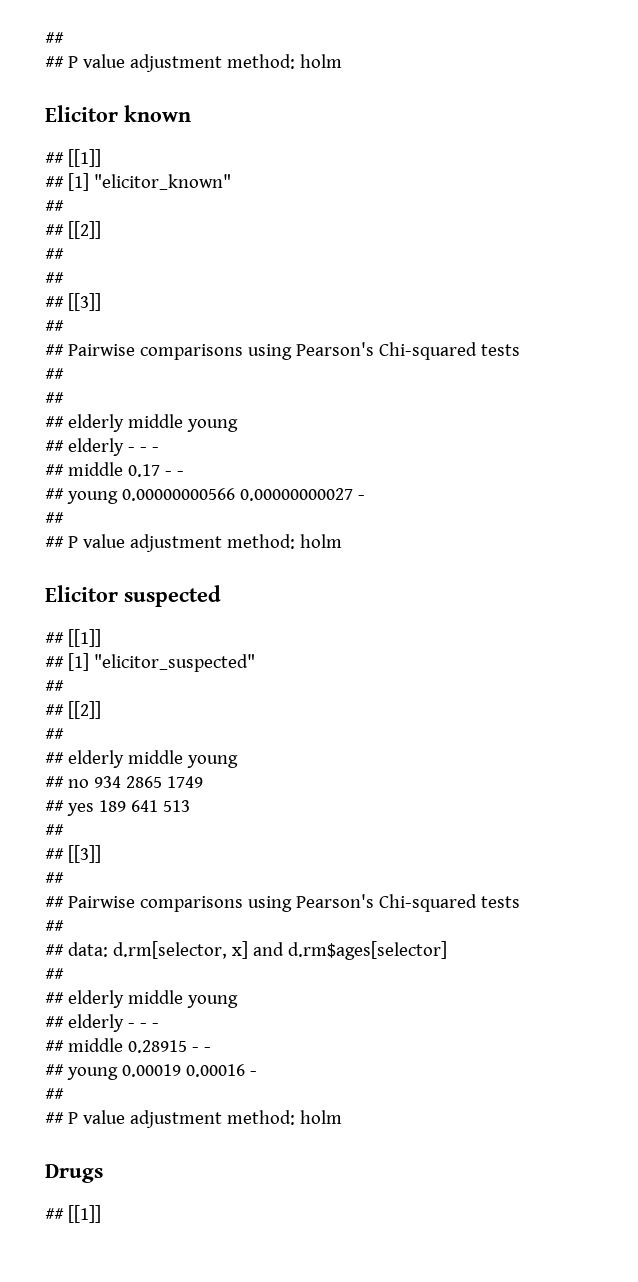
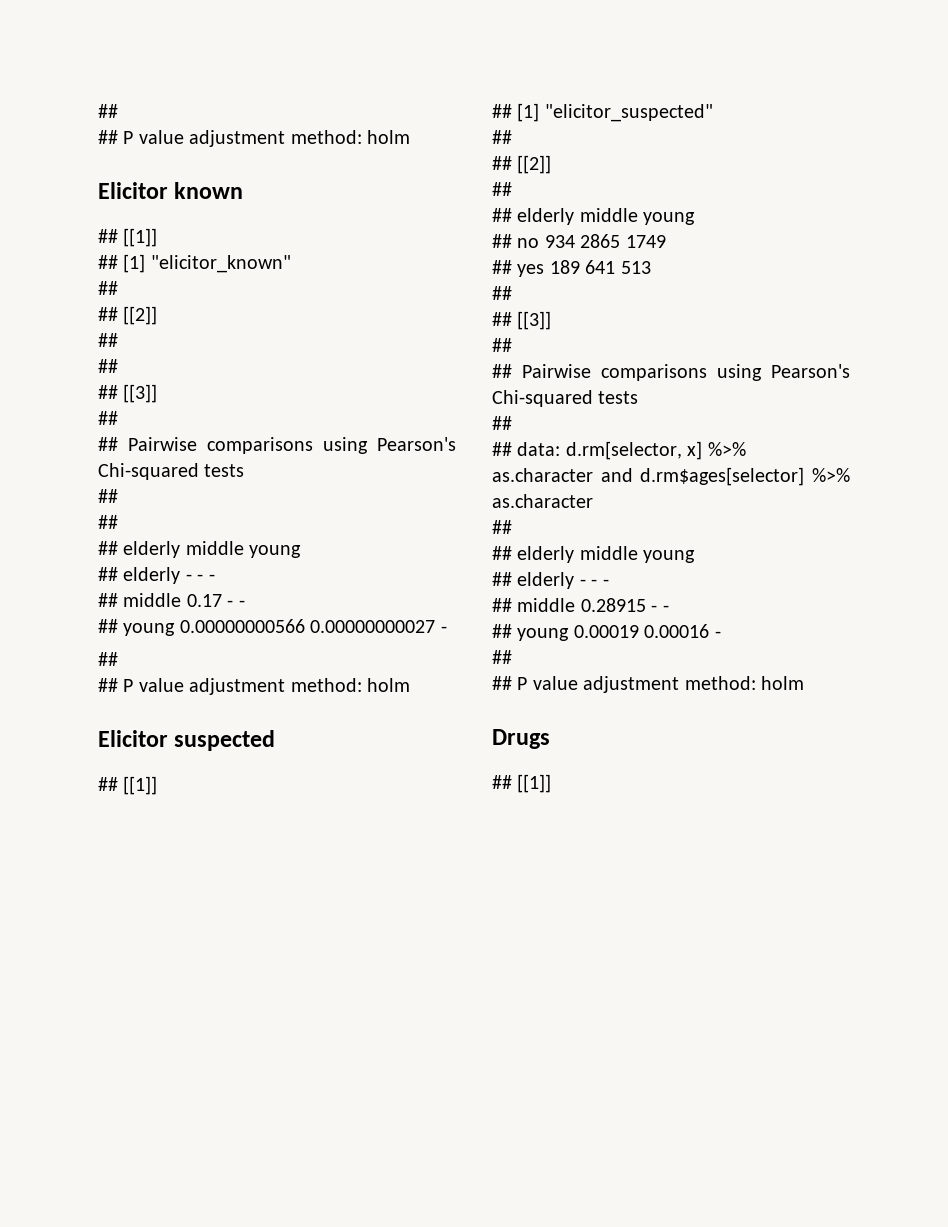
- ## data: d.rm[selector, x] and d.rm$ages[selector]
+ ## data: d.rm[selector, x] %>% as.character and d.rm$ages[selector] %>% as.character

